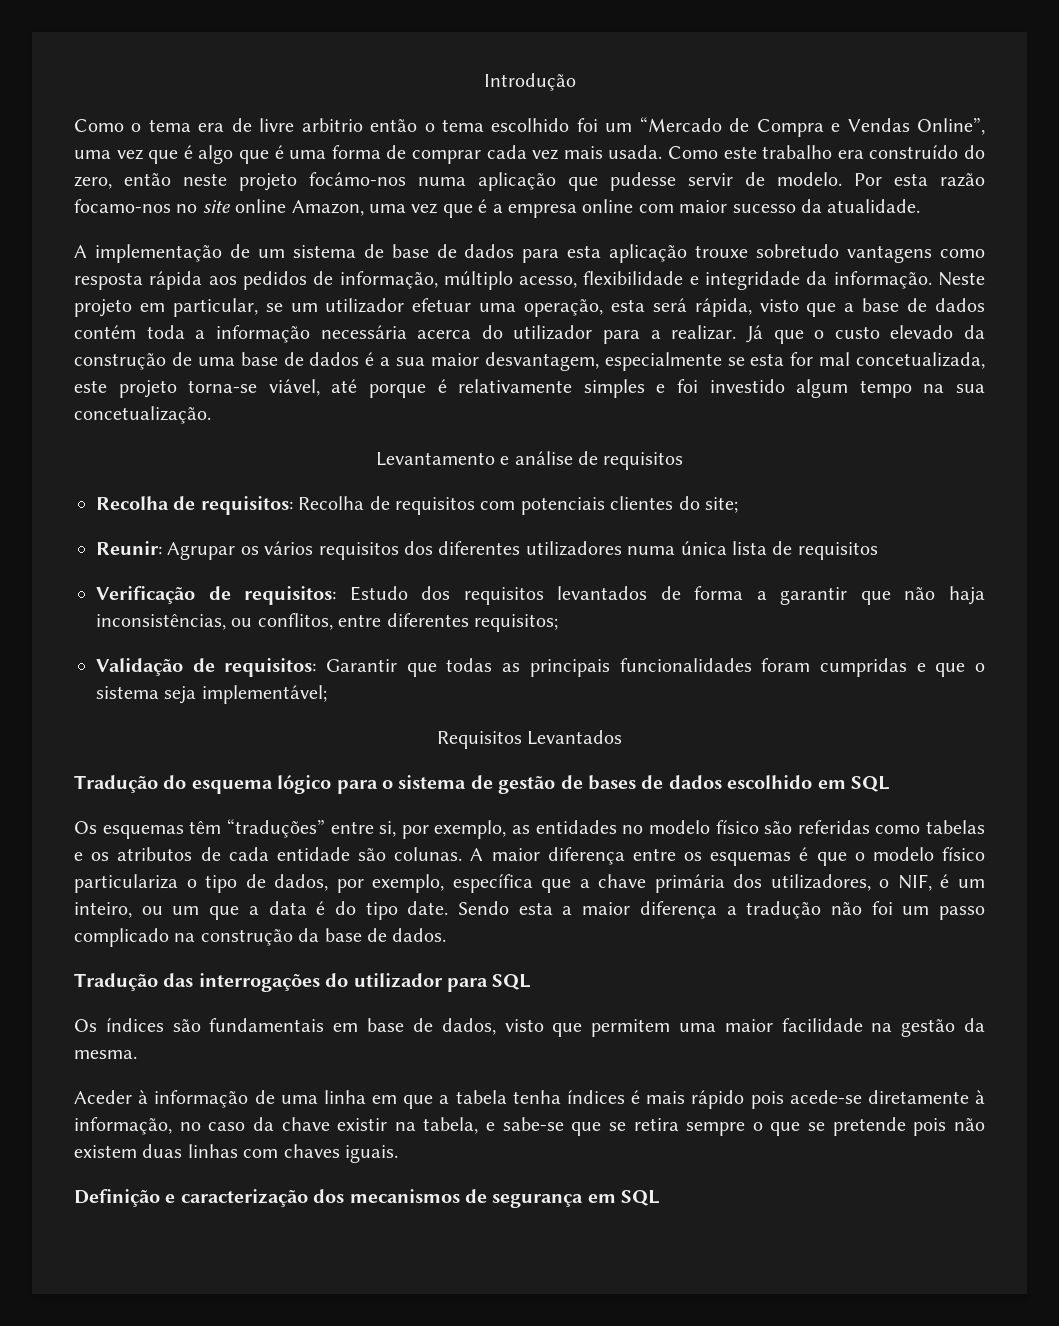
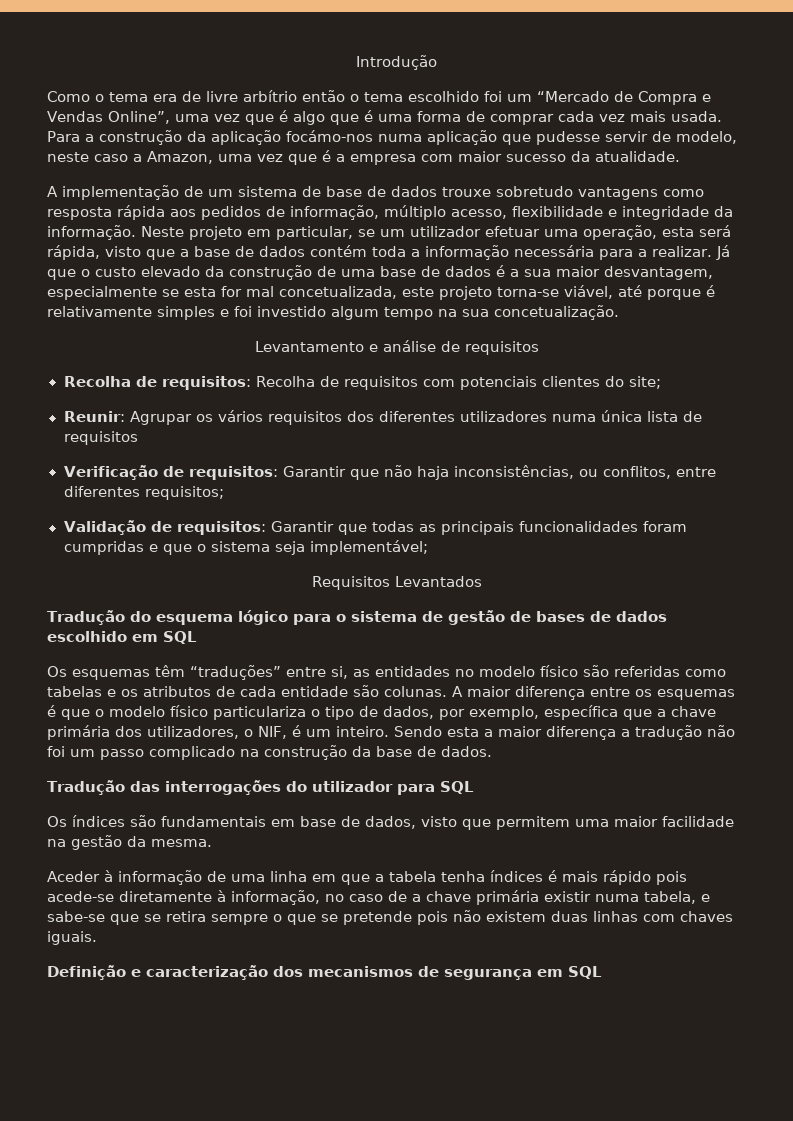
- Como o tema era de livre arbitrio então o tema escolhido foi um “Mercado de Compra e Vendas Online”, uma vez que é algo que é uma forma de comprar cada vez mais usada.
+ Como o tema era de livre arbítrio então o tema escolhido foi um “Mercado de Compra e Vendas Online”, uma vez que é algo que é uma forma de comprar cada vez mais usada.
- Como este trabalho era construído do zero, então neste projeto focámo-nos numa aplicação que pudesse servir de modelo. Por esta razão focamo-nos no site online Amazon, uma vez que é a empresa online com maior sucesso da atualidade.
+ Para a construção da aplicação focámo-nos numa aplicação que pudesse servir de modelo, neste caso a Amazon, uma vez que é a empresa com maior sucesso da atualidade.
- A implementação de um sistema de base de dados para esta aplicação trouxe sobretudo vantagens como resposta rápida aos pedidos de informação, múltiplo acesso, flexibilidade e integridade da informação.
+ A implementação de um sistema de base de dados trouxe sobretudo vantagens como resposta rápida aos pedidos de informação, múltiplo acesso, flexibilidade e integridade da informação.
- Neste projeto em particular, se um utilizador efetuar uma operação, esta será rápida, visto que a base de dados contém toda a informação necessária acerca do utilizador para a realizar.
+ Neste projeto em particular, se um utilizador efetuar uma operação, esta será rápida, visto que a base de dados contém toda a informação necessária para a realizar.
- Verificação de requisitos: Estudo dos requisitos levantados de forma a garantir que não haja inconsistências, ou conflitos, entre diferentes requisitos;
+ Verificação de requisitos: Garantir que não haja inconsistências, ou conflitos, entre diferentes requisitos;
- Os esquemas têm “traduções” entre si, por exemplo, as entidades no modelo físico são referidas como tabelas e os atributos de cada entidade são colunas.
+ Os esquemas têm “traduções” entre si, as entidades no modelo físico são referidas como tabelas e os atributos de cada entidade são colunas.
- A maior diferença entre os esquemas é que o modelo físico particulariza o tipo de dados, por exemplo, específica que a chave primária dos utilizadores, o NIF, é um inteiro, ou um que a data é do tipo date.
+ A maior diferença entre os esquemas é que o modelo físico particulariza o tipo de dados, por exemplo, específica que a chave primária dos utilizadores, o NIF, é um inteiro.
- Aceder à informação de uma linha em que a tabela tenha índices é mais rápido pois acede-se diretamente à informação, no caso da chave existir na tabela, e sabe-se que se retira sempre o que se pretende pois não existem duas linhas com chaves iguais.
+ Aceder à informação de uma linha em que a tabela tenha índices é mais rápido pois acede-se diretamente à informação, no caso de a chave primária existir numa tabela, e sabe-se que se retira sempre o que se pretende pois não existem duas linhas com chaves iguais.

